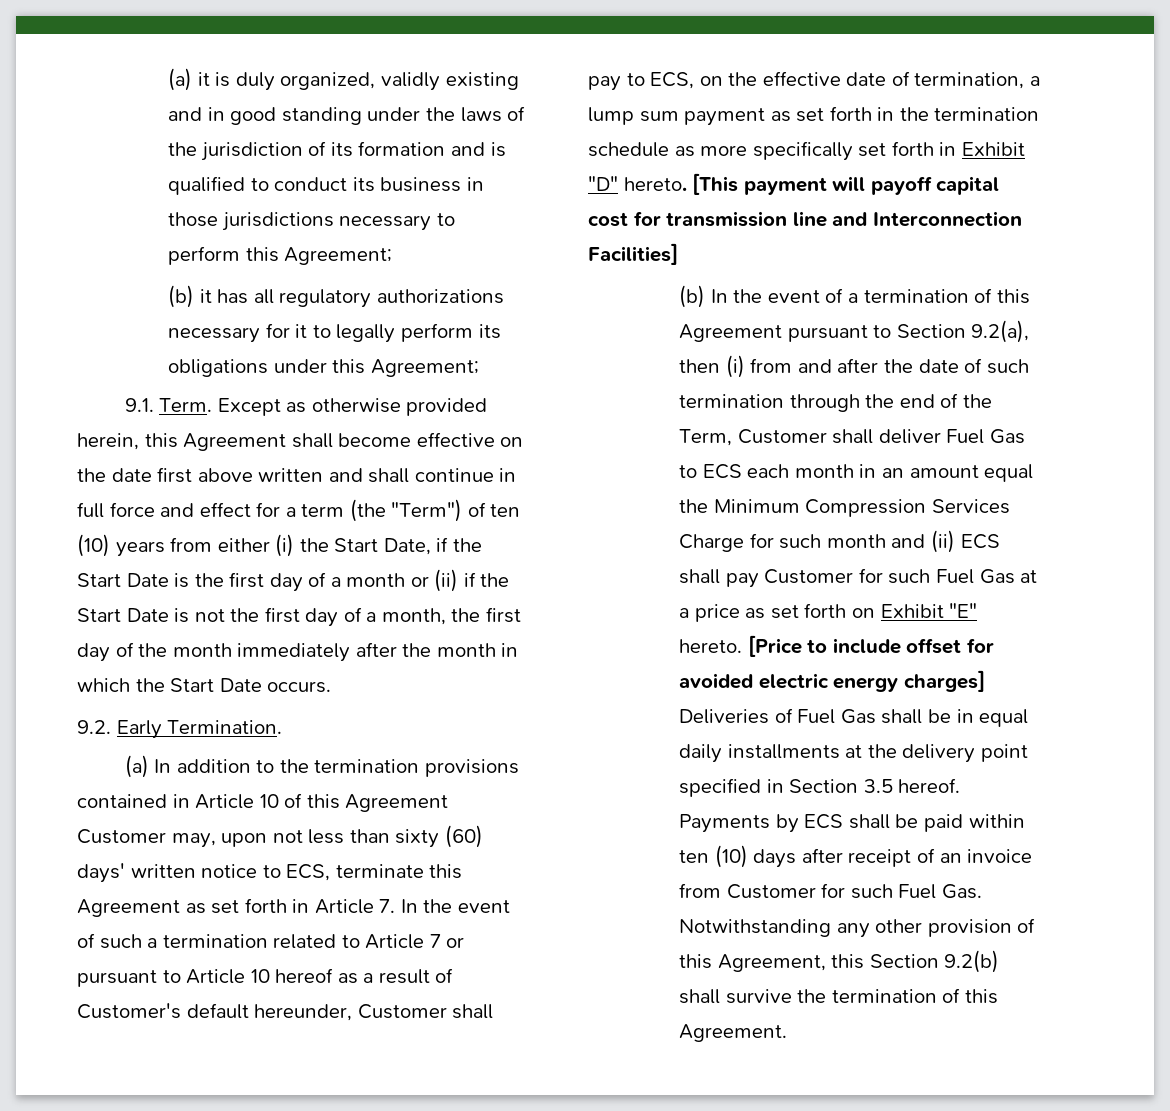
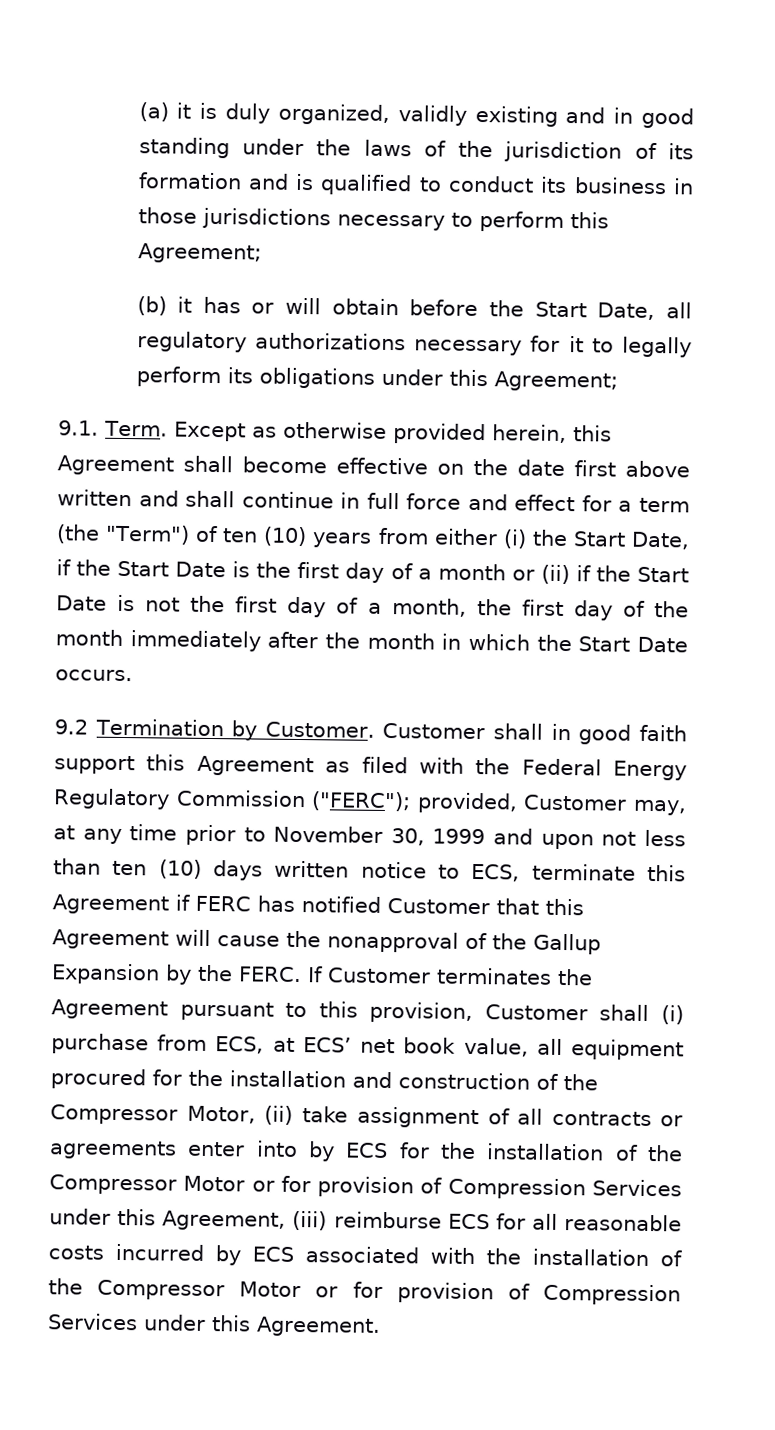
- (b) it has all regulatory authorizations necessary for it to legally perform its obligations under this Agreement;
+ (b) it has or will obtain before the Start Date, all regulatory authorizations necessary for it to legally perform its obligations under this Agreement;
- 9.2. Early Termination.
- (a) In addition to the termination provisions contained in Article 10 of this Agreement Customer may, upon not less than sixty (60) days' written notice to ECS, terminate this Agreement as set forth in Article 7. In the event of such a termination related to Article 7 or pursuant to Article 10 hereof as a result of Customer's default hereunder, Customer shall pay to ECS, on the effective date of termination, a lump sum payment as set forth in the termination schedule as more specifically set forth in Exhibit "D" hereto. [This payment will payoff capital cost for transmission line and Interconnection Facilities]
- (b) In the event of a termination of this Agreement pursuant to Section 9.2(a), then (i) from and after the date of such termination through the end of the Term, Customer shall deliver Fuel Gas to ECS each month in an amount equal the Minimum Compression Services Charge for such month and (ii) ECS shall pay Customer for such Fuel Gas at a price as set forth on Exhibit "E" hereto. [Price to include offset for avoided electric energy charges] Deliveries of Fuel Gas shall be in equal daily installments at the delivery point specified in Section 3.5 hereof. Payments by ECS shall be paid within ten (10) days after receipt of an invoice from Customer for such Fuel Gas. Notwithstanding any other provision of this Agreement, this Section 9.2(b) shall survive the termination of this Agreement.
+ 9.2 Termination by Customer. Customer shall in good faith support this Agreement as filed with the Federal Energy Regulatory Commission ("FERC"); provided, Customer may, at any time prior to November 30, 1999 and upon not less than ten (10) days written notice to ECS, terminate this Agreement if FERC has notified Customer that this Agreement will cause the nonapproval of the Gallup Expansion by the FERC. If Customer terminates the Agreement pursuant to this provision, Customer shall (i) purchase from ECS, at ECS’ net book value, all equipment procured for the installation and construction of the Compressor Motor, (ii) take assignment of all contracts or agreements enter into by ECS for the installation of the Compressor Motor or for provision of Compression Services under this Agreement, (iii) reimburse ECS for all reasonable costs incurred by ECS associated with the installation of the Compressor Motor or for provision of Compression Services under this Agreement.

